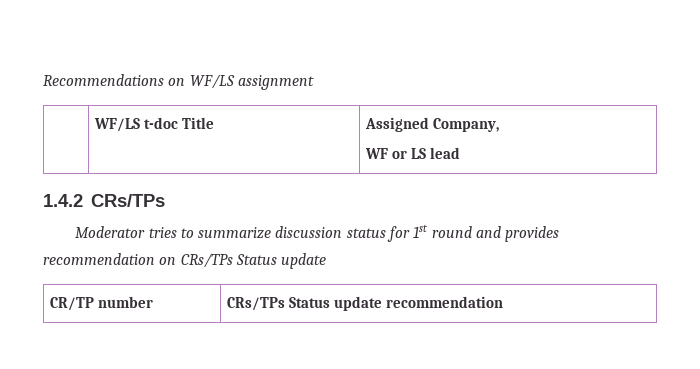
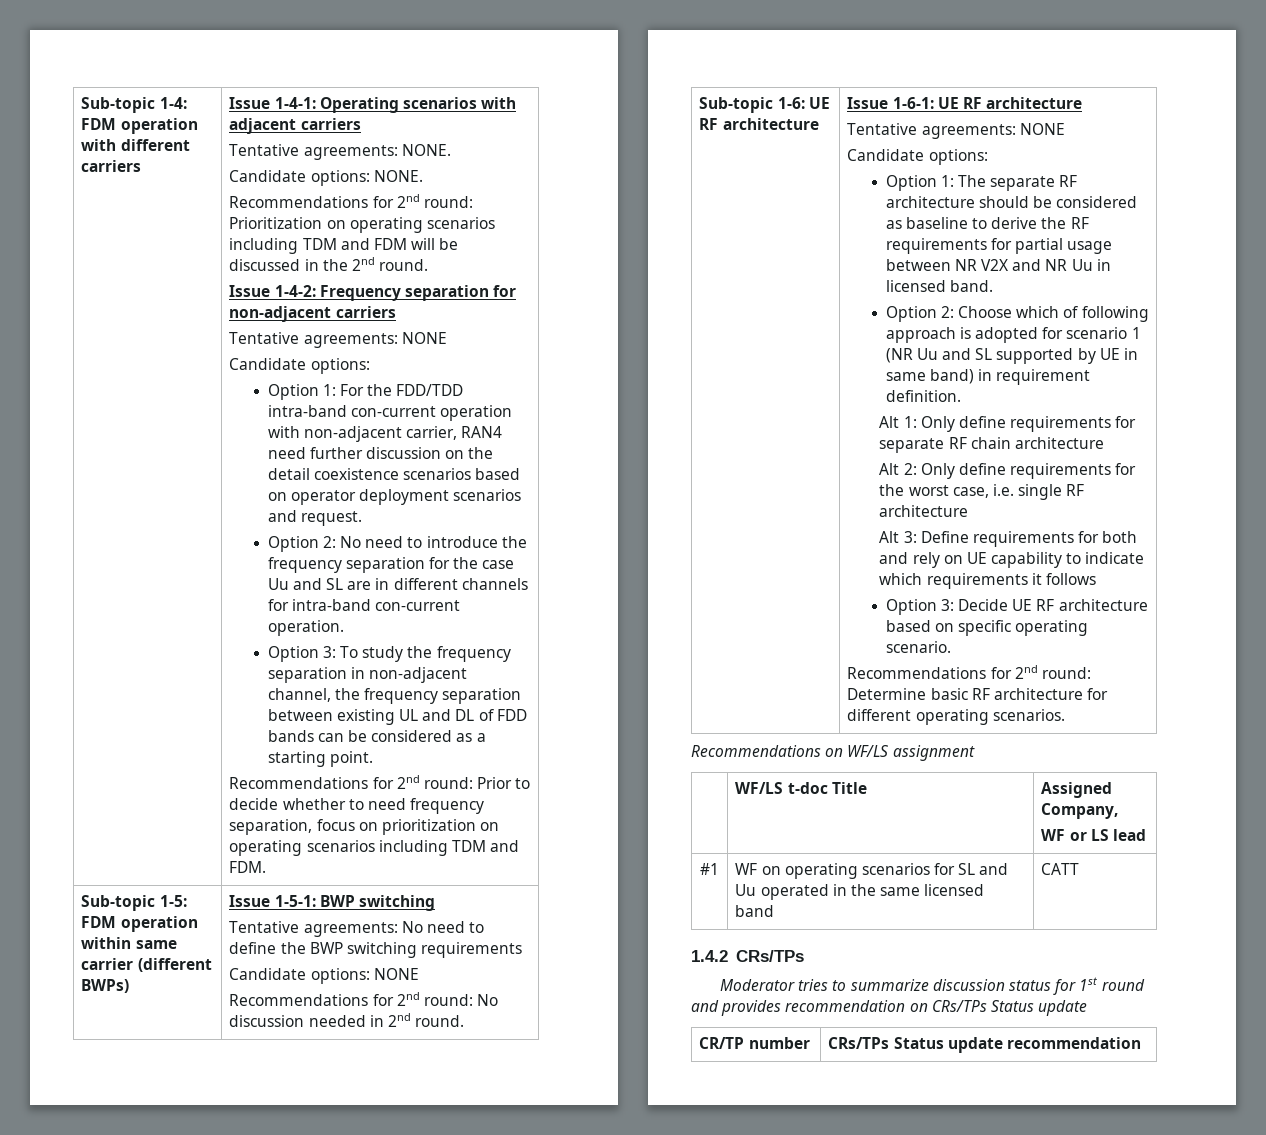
+ Sub-topic 1-4: FDM operation with different carriers | Issue 1-4-1: Operating scenarios with adjacent carriers
+ Tentative agreements: NONE.
+ Candidate options: NONE.
+ Recommendations for 2nd round: Prioritization on operating scenarios including TDM and FDM will be discussed in the 2nd round.
+ Issue 1-4-2: Frequency separation for non-adjacent carriers
+ Tentative agreements: NONE
+ Candidate options:
+ Option 1: For the FDD/TDD intra-band con-current operation with non-adjacent carrier, RAN4 need further discussion on the detail coexistence scenarios based on operator deployment scenarios and request.
+ Option 2: No need to introduce the frequency separation for the case Uu and SL are in different channels for intra-band con-current operation.
+ Option 3: To study the frequency separation in non-adjacent channel, the frequency separation between existing UL and DL of FDD bands can be considered as a starting point.
+ Recommendations for 2nd round: Prior to decide whether to need frequency separation, focus on prioritization on operating scenarios including TDM and FDM.
+ Sub-topic 1-5: FDM operation within same carrier (different BWPs) | Issue 1-5-1: BWP switching
+ Tentative agreements: No need to define the BWP switching requirements
+ Candidate options: NONE
+ Recommendations for 2nd round: No discussion needed in 2nd round.
+ Sub-topic 1-6: UE RF architecture | Issue 1-6-1: UE RF architecture
+ Tentative agreements: NONE
+ Candidate options:
+ Option 1: The separate RF architecture should be considered as baseline to derive the RF requirements for partial usage between NR V2X and NR Uu in licensed band.
+ Option 2: Choose which of following approach is adopted for scenario 1 (NR Uu and SL supported by UE in same band) in requirement definition.
+ Alt 1: Only define requirements for separate RF chain architecture
+ Alt 2: Only define requirements for the worst case, i.e. single RF architecture
+ Alt 3: Define requirements for both and rely on UE capability to indicate which requirements it follows
+ Option 3: Decide UE RF architecture based on specific operating scenario.
+ Recommendations for 2nd round: Determine basic RF architecture for different operating scenarios.
+ #1 | WF on operating scenarios for SL and Uu operated in the same licensed band | CATT

